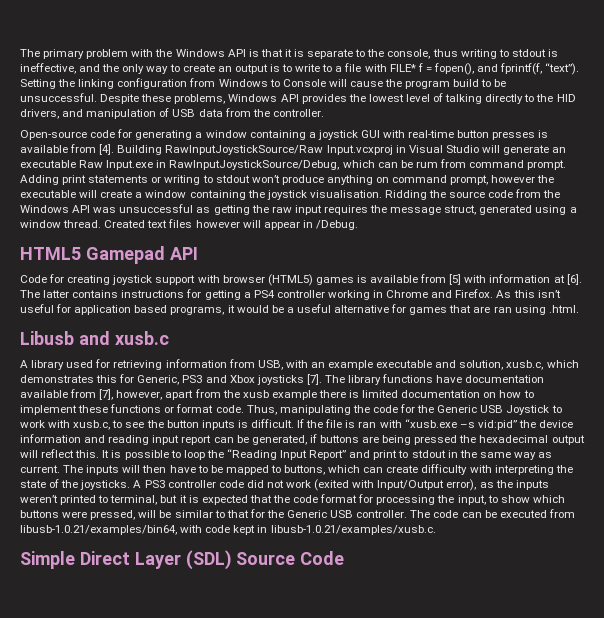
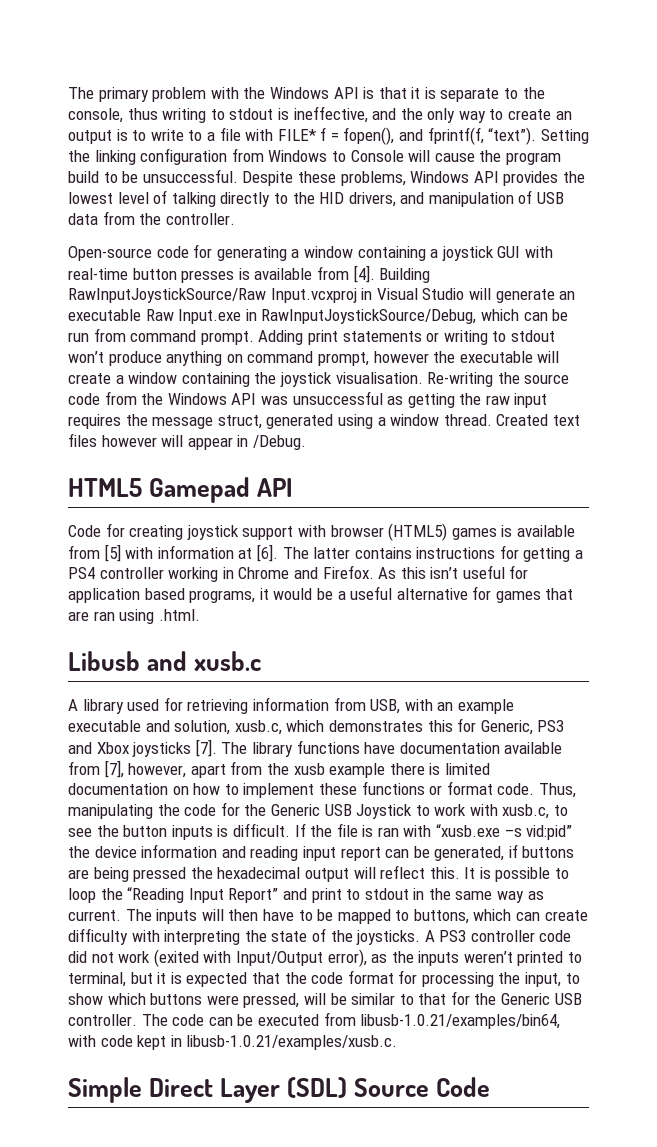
- Building RawInputJoystickSource/Raw Input.vcxproj in Visual Studio will generate an executable Raw Input.exe in RawInputJoystickSource/Debug, which can be rum from command prompt.
+ Building RawInputJoystickSource/Raw Input.vcxproj in Visual Studio will generate an executable Raw Input.exe in RawInputJoystickSource/Debug, which can be run from command prompt.
- Ridding the source code from the Windows API was unsuccessful as getting the raw input requires the message struct, generated using a window thread.
+ Re-writing the source code from the Windows API was unsuccessful as getting the raw input requires the message struct, generated using a window thread.

